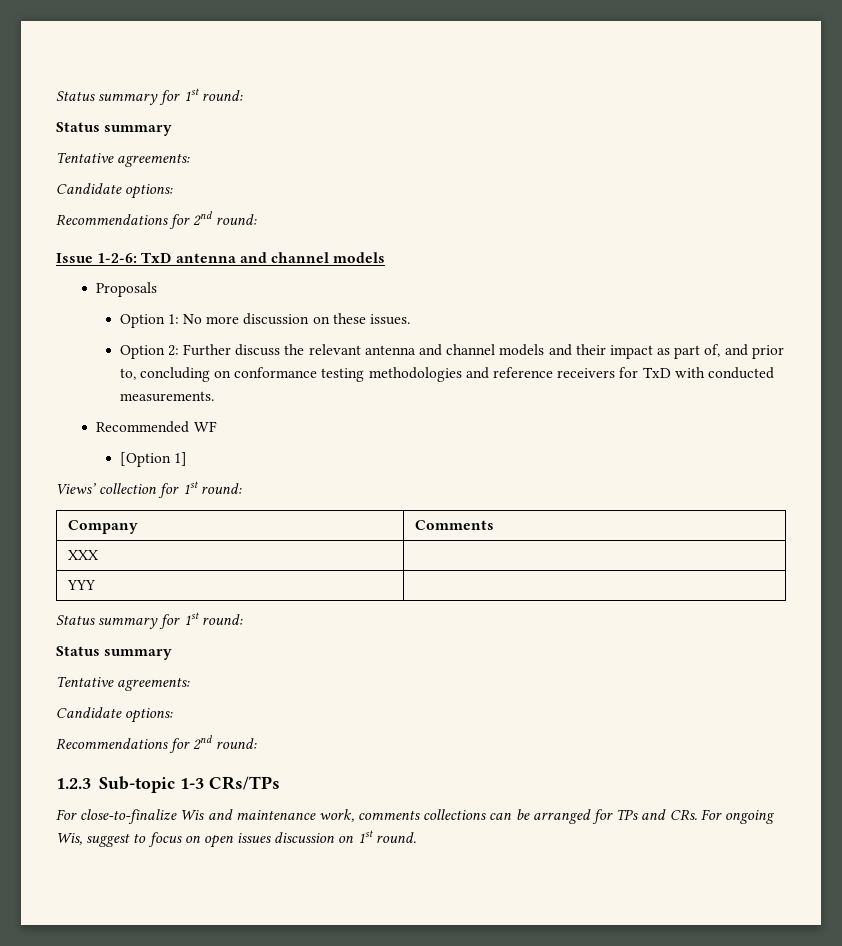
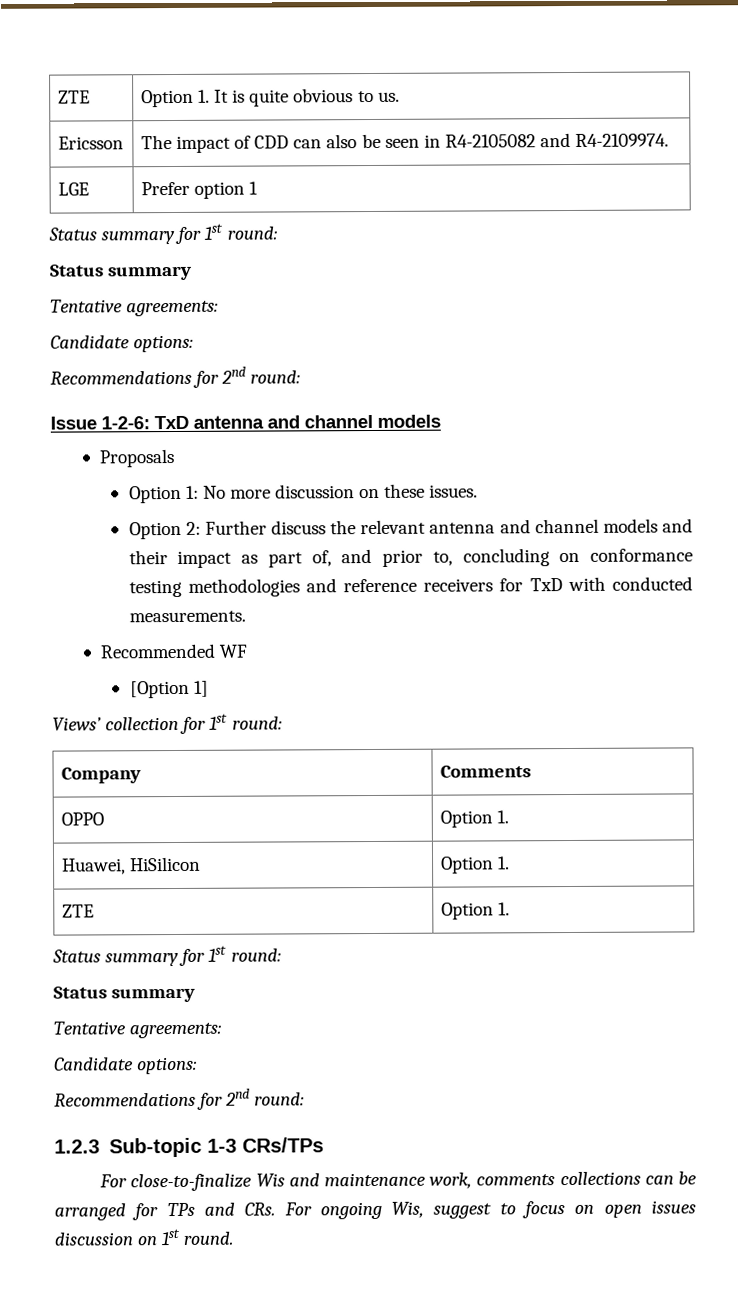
+ ZTE | Option 1. It is quite obvious to us.
+ Ericsson | The impact of CDD can also be seen in R4-2105082 and R4-2109974.
+ LGE | Prefer option 1
- XXX |
- YYY |
+ OPPO | Option 1.
+ Huawei, HiSilicon | Option 1.
+ ZTE | Option 1.

